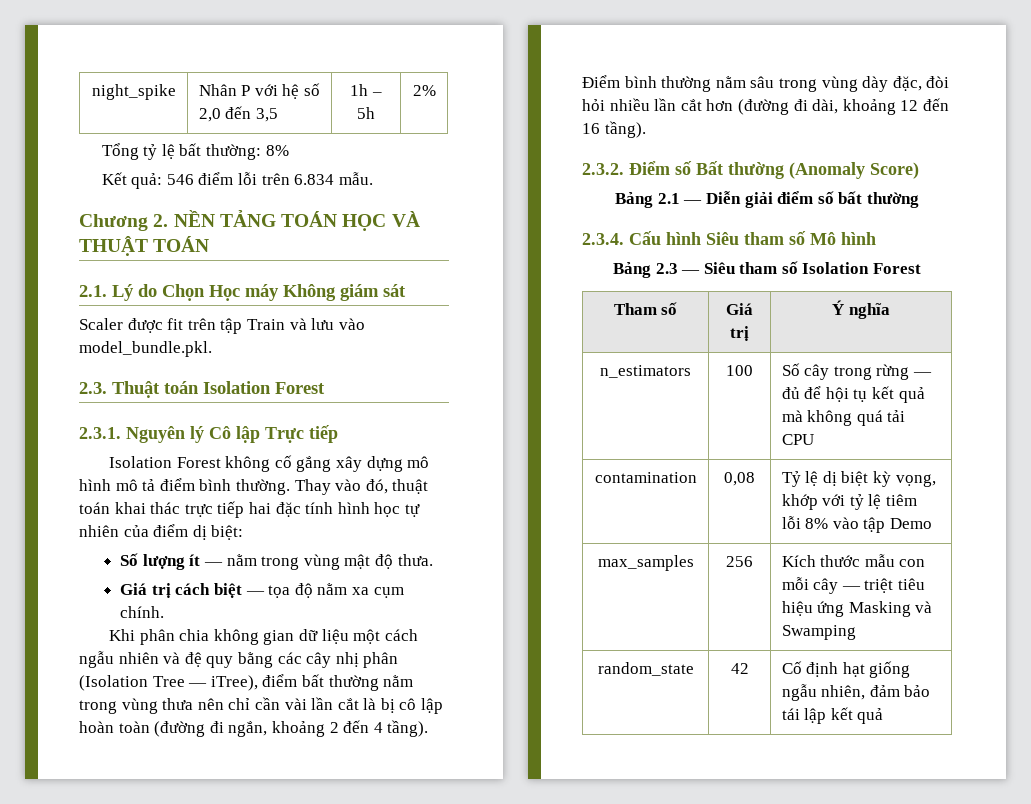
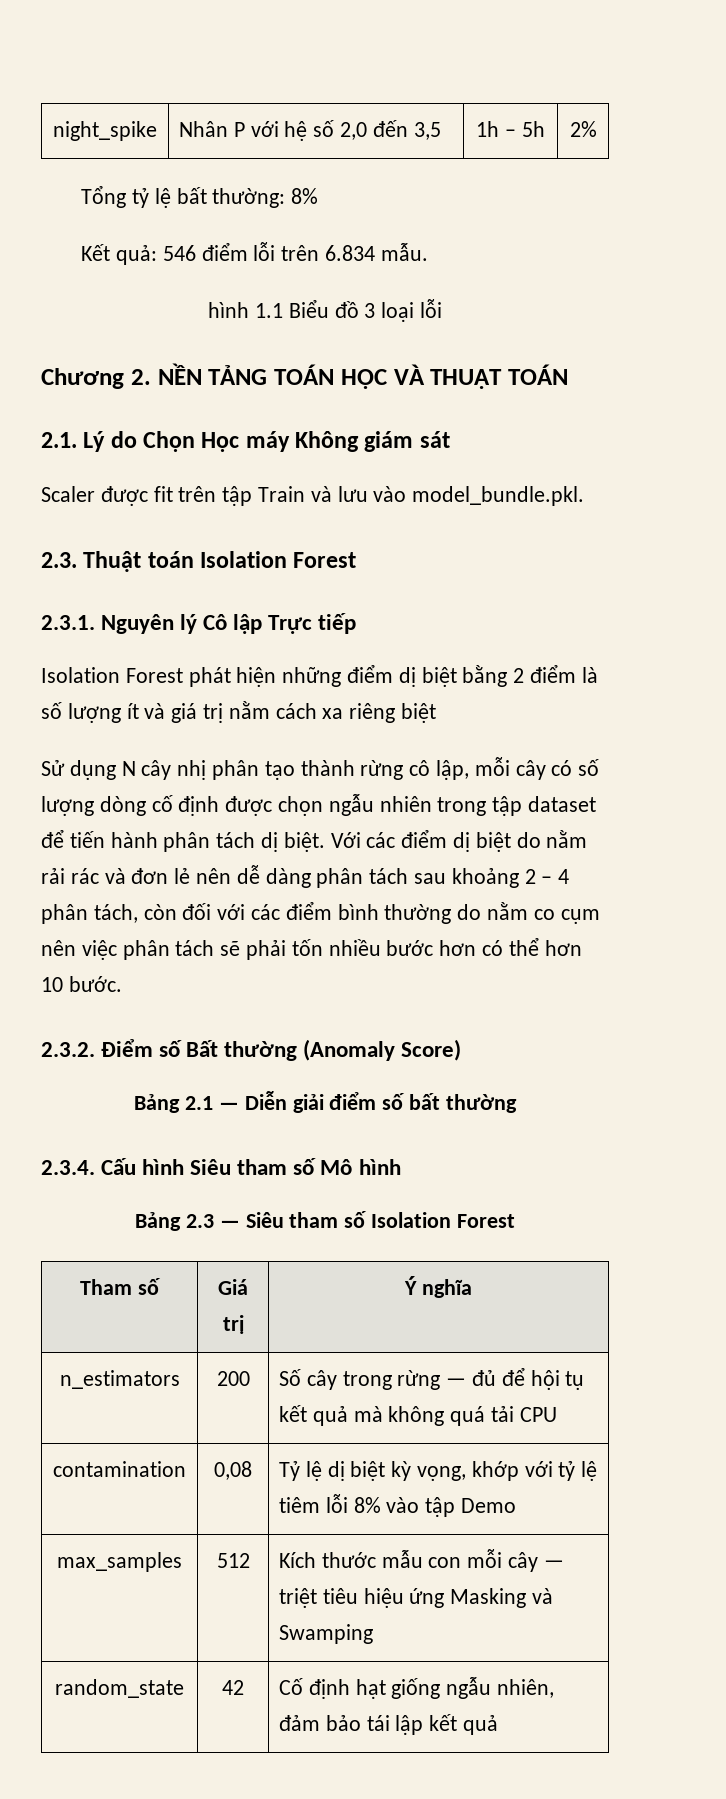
+ hình 1.1 Biểu đồ 3 loại lỗi
- Isolation Forest không cố gắng xây dựng mô hình mô tả điểm bình thường. Thay vào đó, thuật toán khai thác trực tiếp hai đặc tính hình học tự nhiên của điểm dị biệt:
- Số lượng ít — nằm trong vùng mật độ thưa.
- Giá trị cách biệt — tọa độ nằm xa cụm chính.
- Khi phân chia không gian dữ liệu một cách ngẫu nhiên và đệ quy bằng các cây nhị phân (Isolation Tree — iTree), điểm bất thường nằm trong vùng thưa nên chỉ cần vài lần cắt là bị cô lập hoàn toàn (đường đi ngắn, khoảng 2 đến 4 tầng). Điểm bình thường nằm sâu trong vùng dày đặc, đòi hỏi nhiều lần cắt hơn (đường đi dài, khoảng 12 đến 16 tầng).
+ Isolation Forest phát hiện những điểm dị biệt bằng 2 điểm là số lượng ít và giá trị nằm cách xa riêng biệt
+ Sử dụng N cây nhị phân tạo thành rừng cô lập, mỗi cây có số lượng dòng cố định được chọn ngẫu nhiên trong tập dataset để tiến hành phân tách dị biệt. Với các điểm dị biệt do nằm rải rác và đơn lẻ nên dễ dàng phân tách sau khoảng 2 – 4 phân tách, còn đối với các điểm bình thường do nằm co cụm nên việc phân tách sẽ phải tốn nhiều bước hơn có thể hơn 10 bước.
- n_estimators | 100 | Số cây trong rừng — đủ để hội tụ kết quả mà không quá tải CPU
+ n_estimators | 200 | Số cây trong rừng — đủ để hội tụ kết quả mà không quá tải CPU
- max_samples | 256 | Kích thước mẫu con mỗi cây — triệt tiêu hiệu ứng Masking và Swamping
+ max_samples | 512 | Kích thước mẫu con mỗi cây — triệt tiêu hiệu ứng Masking và Swamping

